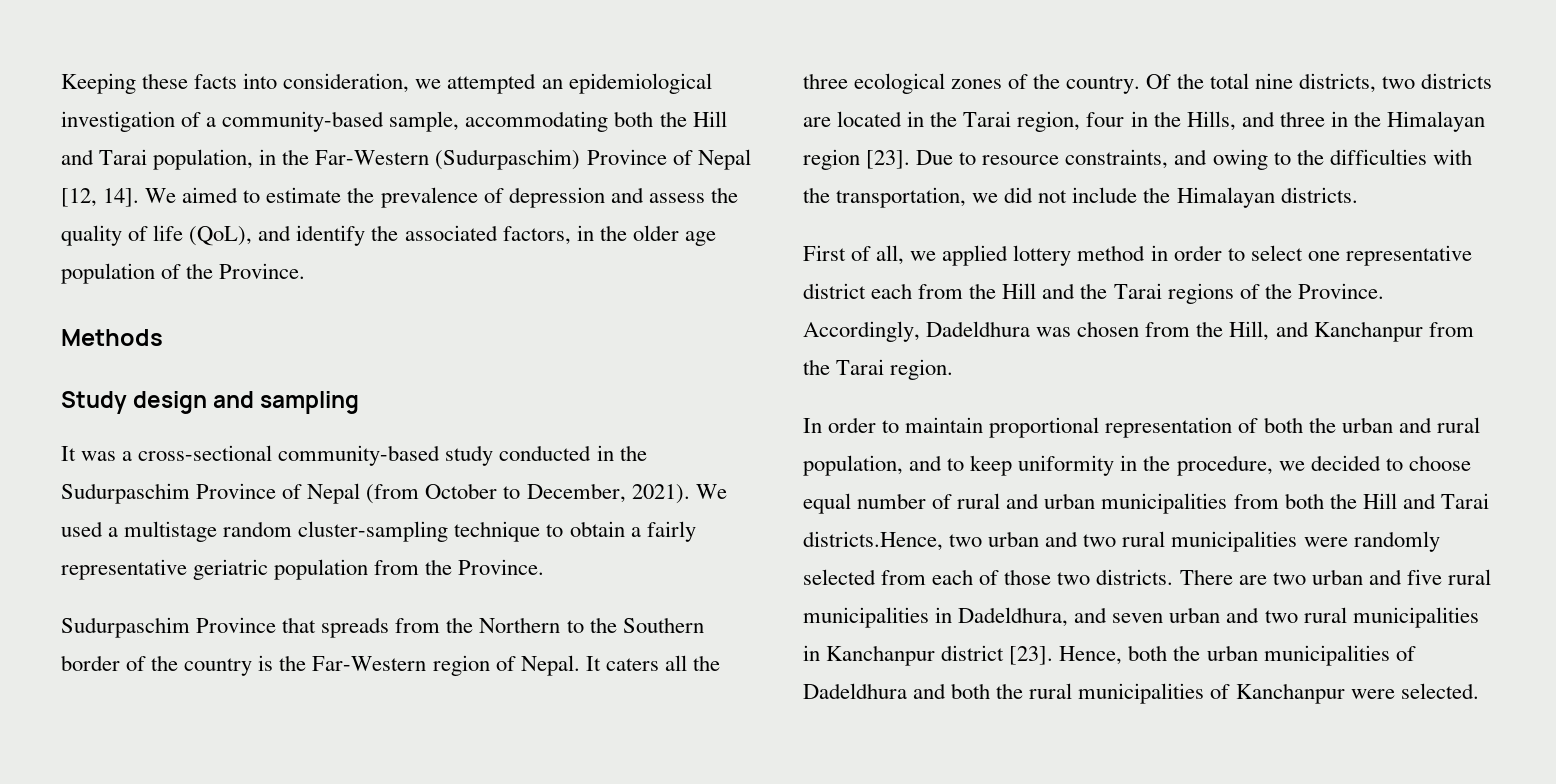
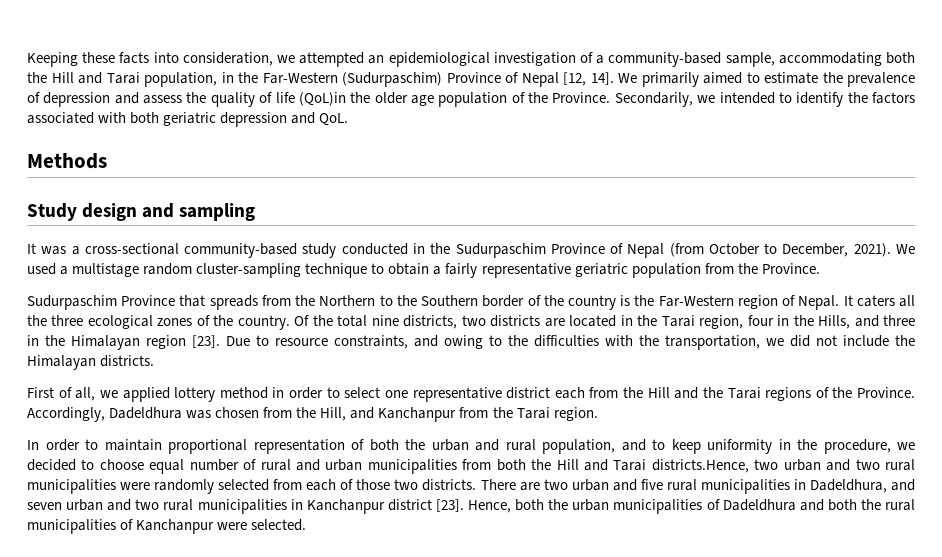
- We aimed to estimate the prevalence of depression and assess the quality of life (QoL), and identify the associated factors, in the older age population of the Province.
+ We primarily aimed to estimate the prevalence of depression and assess the quality of life (QoL)in the older age population of the Province. Secondarily, we intended to identify the factors associated with both geriatric depression and QoL.

